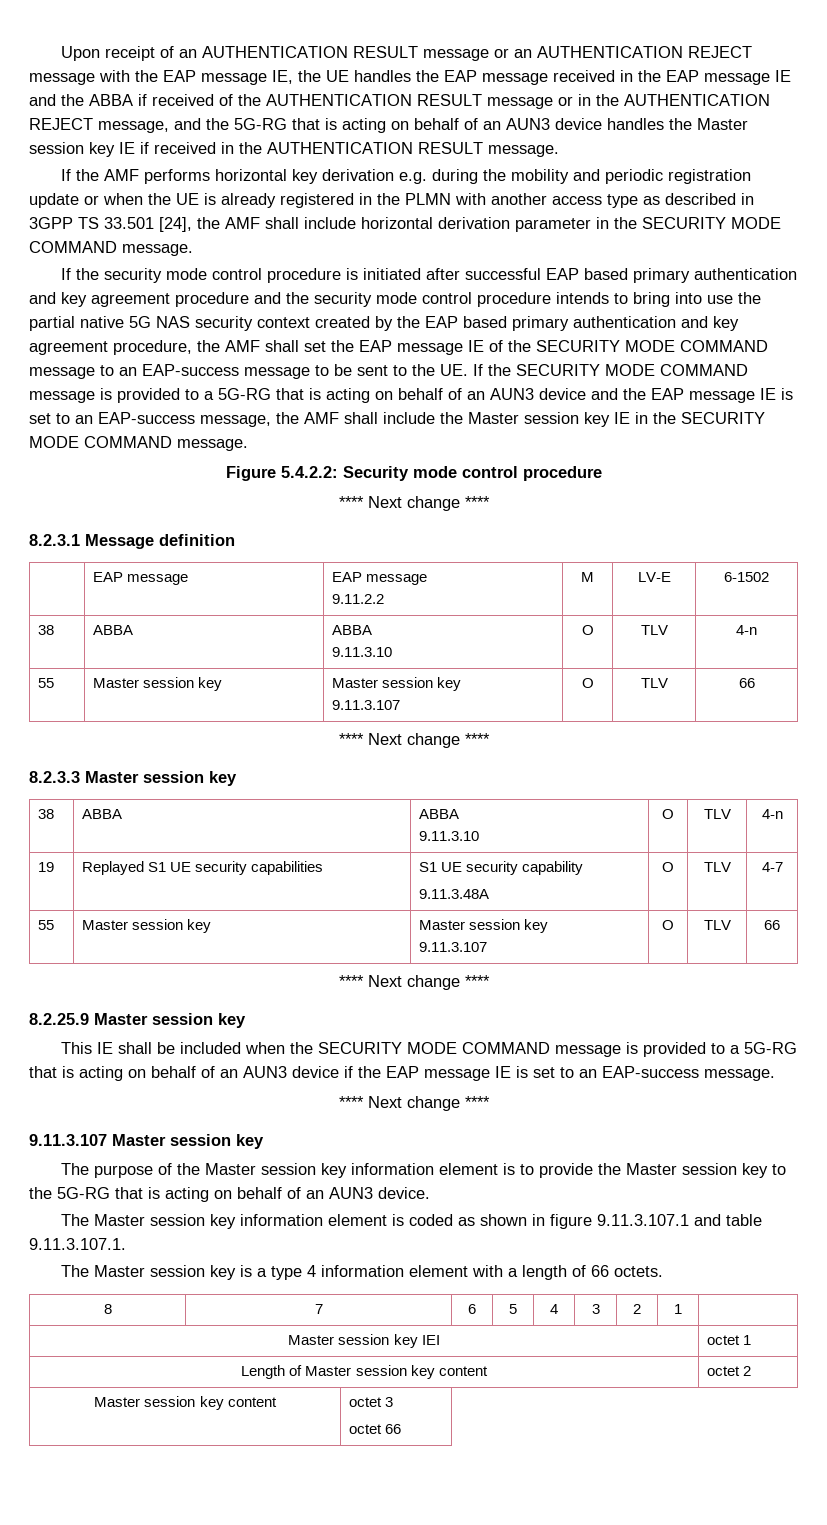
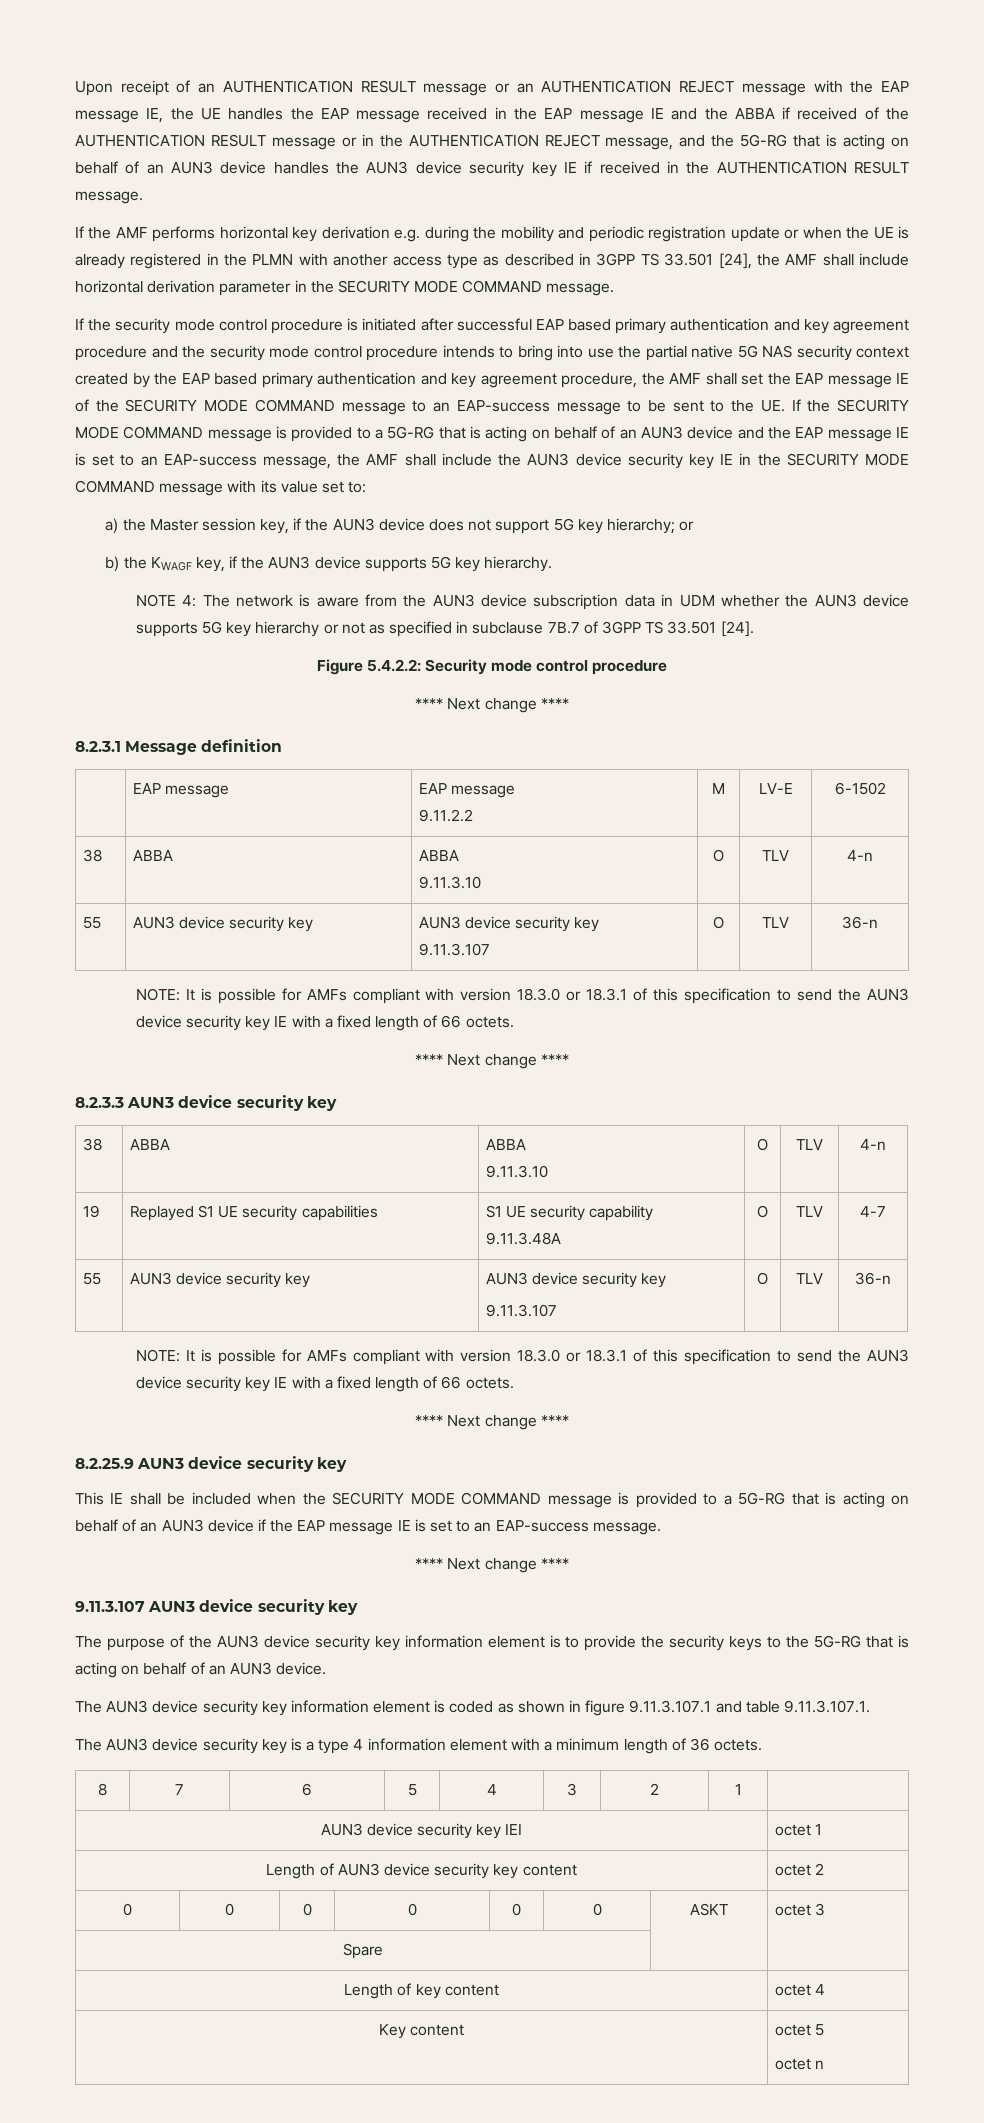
- Upon receipt of an AUTHENTICATION RESULT message or an AUTHENTICATION REJECT message with the EAP message IE, the UE handles the EAP message received in the EAP message IE and the ABBA if received of the AUTHENTICATION RESULT message or in the AUTHENTICATION REJECT message, and the 5G-RG that is acting on behalf of an AUN3 device handles the Master session key IE if received in the AUTHENTICATION RESULT message.
+ Upon receipt of an AUTHENTICATION RESULT message or an AUTHENTICATION REJECT message with the EAP message IE, the UE handles the EAP message received in the EAP message IE and the ABBA if received of the AUTHENTICATION RESULT message or in the AUTHENTICATION REJECT message, and the 5G-RG that is acting on behalf of an AUN3 device handles the AUN3 device security key IE if received in the AUTHENTICATION RESULT message.
- If the security mode control procedure is initiated after successful EAP based primary authentication and key agreement procedure and the security mode control procedure intends to bring into use the partial native 5G NAS security context created by the EAP based primary authentication and key agreement procedure, the AMF shall set the EAP message IE of the SECURITY MODE COMMAND message to an EAP-success message to be sent to the UE. If the SECURITY MODE COMMAND message is provided to a 5G-RG that is acting on behalf of an AUN3 device and the EAP message IE is set to an EAP-success message, the AMF shall include the Master session key IE in the SECURITY MODE COMMAND message.
+ If the security mode control procedure is initiated after successful EAP based primary authentication and key agreement procedure and the security mode control procedure intends to bring into use the partial native 5G NAS security context created by the EAP based primary authentication and key agreement procedure, the AMF shall set the EAP message IE of the SECURITY MODE COMMAND message to an EAP-success message to be sent to the UE. If the SECURITY MODE COMMAND message is provided to a 5G-RG that is acting on behalf of an AUN3 device and the EAP message IE is set to an EAP-success message, the AMF shall include the AUN3 device security key IE in the SECURITY MODE COMMAND message with its value set to:
+ a) the Master session key, if the AUN3 device does not support 5G key hierarchy; or
+ b) the KWAGF key, if the AUN3 device supports 5G key hierarchy.
+ NOTE 4: The network is aware from the AUN3 device subscription data in UDM whether the AUN3 device supports 5G key hierarchy or not as specified in subclause 7B.7 of 3GPP TS 33.501 [24].
  | EAP message | EAP message
  9.11.2.2 | M | LV-E | 6-1502
  38 | ABBA | ABBA
  9.11.3.10 | O | TLV | 4-n
- 55 | Master session key | Master session key
- 9.11.3.107 | O | TLV | 66
+ 55 | AUN3 device security key | AUN3 device security key
+ 9.11.3.107 | O | TLV | 36-n
+ NOTE: It is possible for AMFs compliant with version 18.3.0 or 18.3.1 of this specification to send the AUN3 device security key IE with a fixed length of 66 octets.
- 8.2.3.3 Master session key
+ 8.2.3.3 AUN3 device security key
  19 | Replayed S1 UE security capabilities | S1 UE security capability
  9.11.3.48A | O | TLV | 4-7
- 55 | Master session key | Master session key
- 9.11.3.107 | O | TLV | 66
+ 55 | AUN3 device security key | AUN3 device security key
+ 9.11.3.107 | O | TLV | 36-n
+ NOTE: It is possible for AMFs compliant with version 18.3.0 or 18.3.1 of this specification to send the AUN3 device security key IE with a fixed length of 66 octets.
- 8.2.25.9 Master session key
+ 8.2.25.9 AUN3 device security key
- 9.11.3.107 Master session key
+ 9.11.3.107 AUN3 device security key
- The purpose of the Master session key information element is to provide the Master session key to the 5G-RG that is acting on behalf of an AUN3 device.
+ The purpose of the AUN3 device security key information element is to provide the security keys to the 5G-RG that is acting on behalf of an AUN3 device.
- The Master session key information element is coded as shown in figure 9.11.3.107.1 and table 9.11.3.107.1.
+ The AUN3 device security key information element is coded as shown in figure 9.11.3.107.1 and table 9.11.3.107.1.
- The Master session key is a type 4 information element with a length of 66 octets.
+ The AUN3 device security key is a type 4 information element with a minimum length of 36 octets.
- Master session key IEI | octet 1
+ AUN3 device security key IEI | octet 1
- Length of Master session key content | octet 2
+ Length of AUN3 device security key content | octet 2
- Master session key content | octet 3
- octet 66
+ 0 | 0 | 0 | 0 | 0 | 0 | ASKT | octet 3
+ Spare | |
+ Length of key content | octet 4
+ Key content | octet 5
+ octet n

